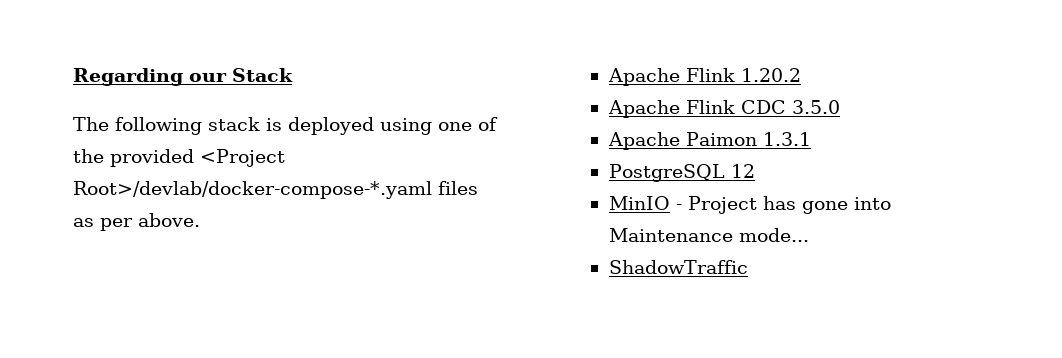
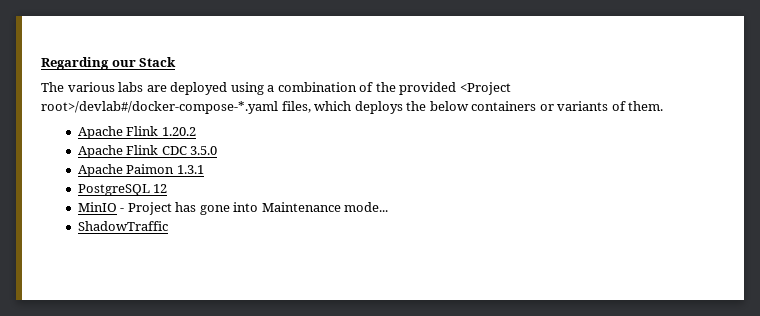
- The following stack is deployed using one of the provided <Project Root>/devlab/docker-compose-*.yaml files as per above.
+ The various labs are deployed using a combination of the provided <Project root>/devlab#/docker-compose-*.yaml files, which deploys the below containers or variants of them.

